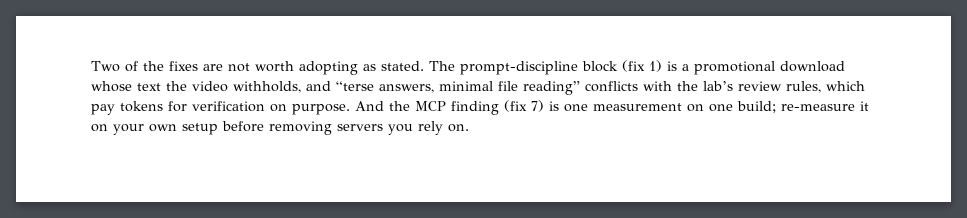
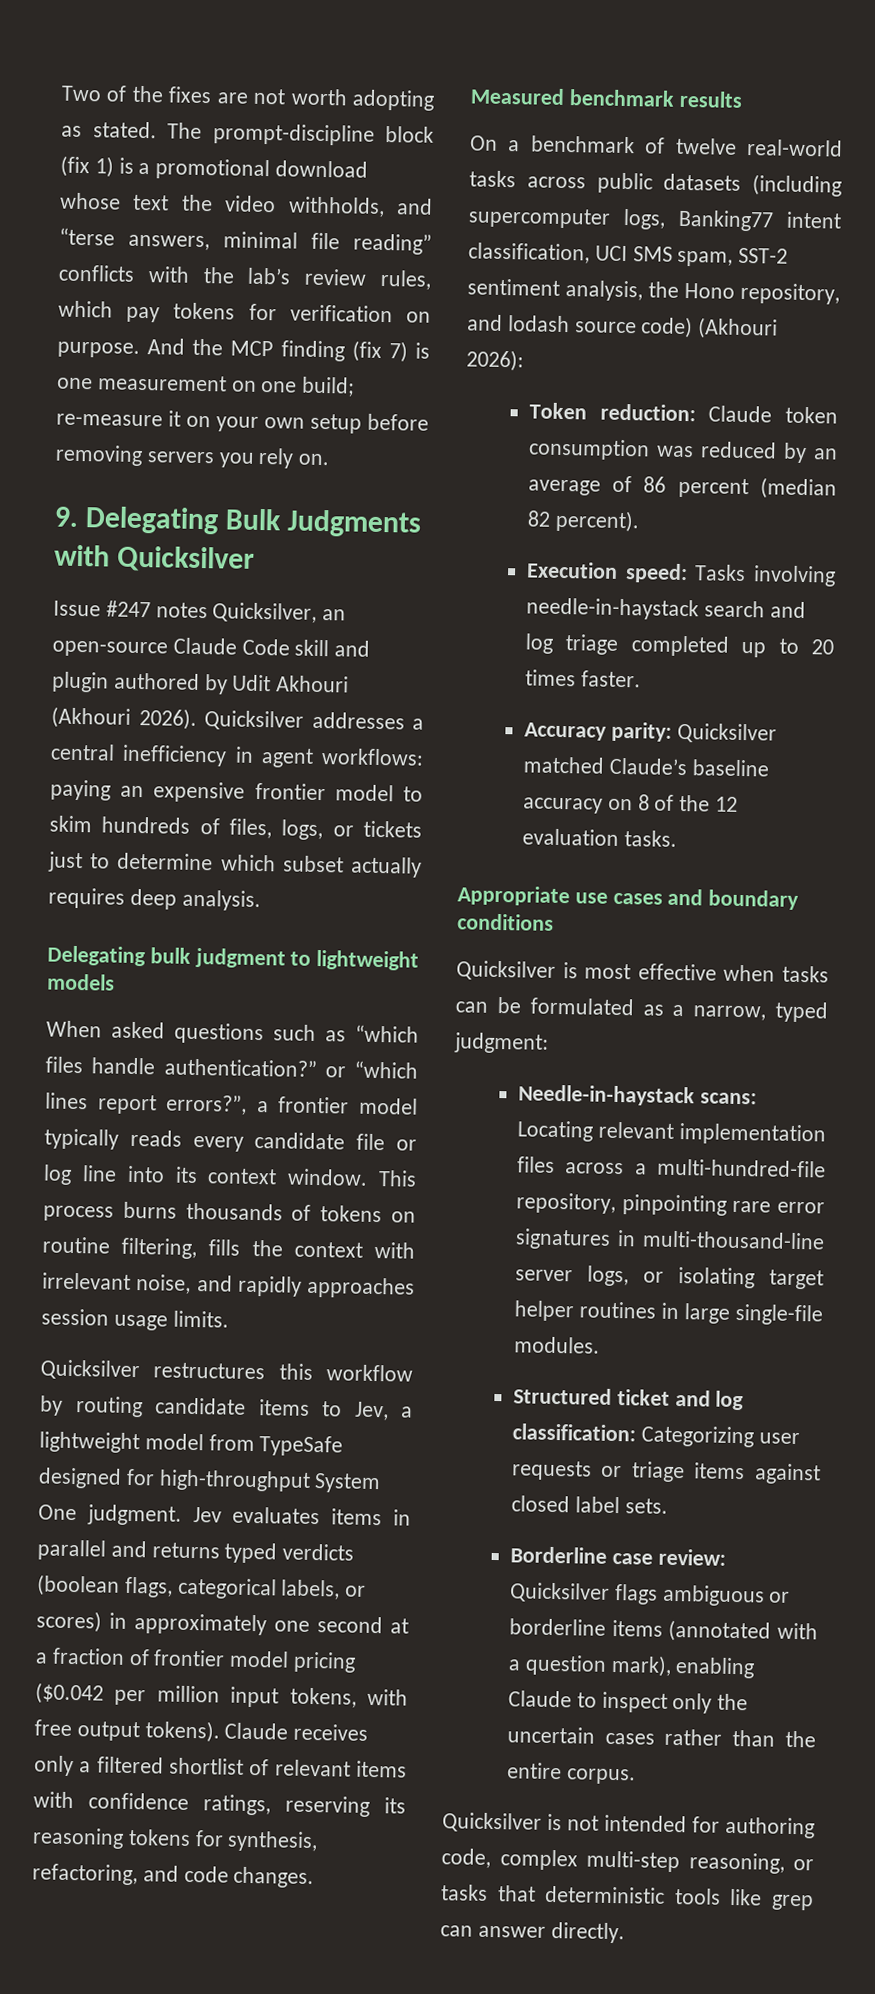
+ 9. Delegating Bulk Judgments with Quicksilver
+ Issue #247 notes Quicksilver, an open-source Claude Code skill and plugin authored by Udit Akhouri (Akhouri 2026). Quicksilver addresses a central inefficiency in agent workflows: paying an expensive frontier model to skim hundreds of files, logs, or tickets just to determine which subset actually requires deep analysis.
+ Delegating bulk judgment to lightweight models
+ When asked questions such as “which files handle authentication?” or “which lines report errors?”, a frontier model typically reads every candidate file or log line into its context window. This process burns thousands of tokens on routine filtering, fills the context with irrelevant noise, and rapidly approaches session usage limits.
+ Quicksilver restructures this workflow by routing candidate items to Jev, a lightweight model from TypeSafe designed for high-throughput System One judgment. Jev evaluates items in parallel and returns typed verdicts (boolean flags, categorical labels, or scores) in approximately one second at a fraction of frontier model pricing ($0.042 per million input tokens, with free output tokens). Claude receives only a filtered shortlist of relevant items with confidence ratings, reserving its reasoning tokens for synthesis, refactoring, and code changes.
+ Measured benchmark results
+ On a benchmark of twelve real-world tasks across public datasets (including supercomputer logs, Banking77 intent classification, UCI SMS spam, SST-2 sentiment analysis, the Hono repository, and lodash source code) (Akhouri 2026):
+ Token reduction: Claude token consumption was reduced by an average of 86 percent (median 82 percent).
+ Execution speed: Tasks involving needle-in-haystack search and log triage completed up to 20 times faster.
+ Accuracy parity: Quicksilver matched Claude’s baseline accuracy on 8 of the 12 evaluation tasks.
+ Appropriate use cases and boundary conditions
+ Quicksilver is most effective when tasks can be formulated as a narrow, typed judgment:
+ Needle-in-haystack scans: Locating relevant implementation files across a multi-hundred-file repository, pinpointing rare error signatures in multi-thousand-line server logs, or isolating target helper routines in large single-file modules.
+ Structured ticket and log classification: Categorizing user requests or triage items against closed label sets.
+ Borderline case review: Quicksilver flags ambiguous or borderline items (annotated with a question mark), enabling Claude to inspect only the uncertain cases rather than the entire corpus.
+ Quicksilver is not intended for authoring code, complex multi-step reasoning, or tasks that deterministic tools like grep can answer directly.

